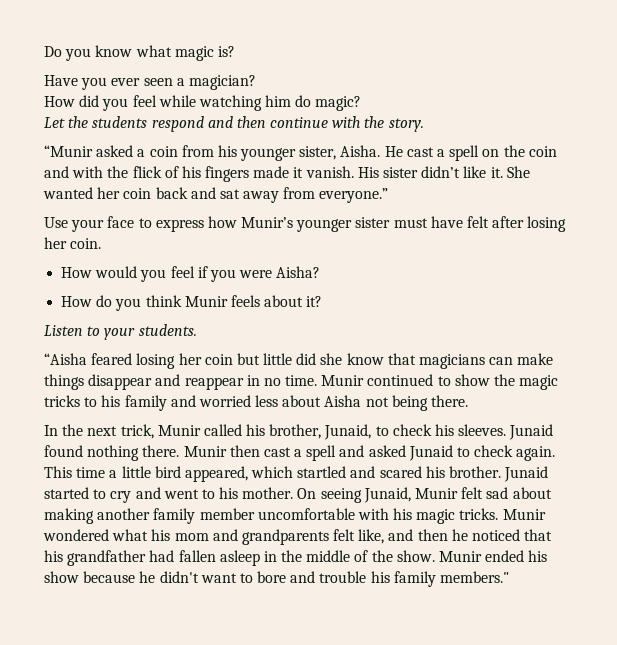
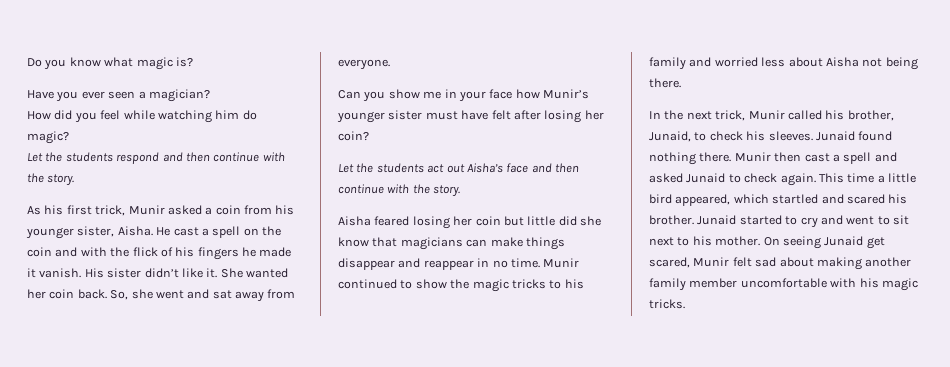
- “Munir asked a coin from his younger sister, Aisha.
+ As his first trick, Munir asked a coin from his younger sister, Aisha.
- He cast a spell on the coin and with the flick of his fingers made it vanish.
+ He cast a spell on the coin and with the flick of his fingers he made it vanish.
- She wanted her coin back and sat away from everyone.”
- Use your face to express how Munir’s younger sister must have felt after losing her coin.
- How would you feel if you were Aisha?
- How do you think Munir feels about it?
- Listen to your students.
- “Aisha feared losing her coin but little did she know that magicians can make things disappear and reappear in no time.
+ She wanted her coin back. So, she went and sat away from everyone.
+ Can you show me in your face how Munir’s younger sister must have felt after losing her coin?
+ Let the students act out Aisha’s face and then continue with the story.
+ Aisha feared losing her coin but little did she know that magicians can make things disappear and reappear in no time.
- Junaid started to cry and went to his mother.
+ Junaid started to cry and went to sit next to his mother.
- On seeing Junaid, Munir felt sad about making another family member uncomfortable with his magic tricks. Munir wondered what his mom and grandparents felt like, and then he noticed that his grandfather had fallen asleep in the middle of the show. Munir ended his show because he didn't want to bore and trouble his family members."
+ On seeing Junaid get scared, Munir felt sad about making another family member uncomfortable with his magic tricks.

